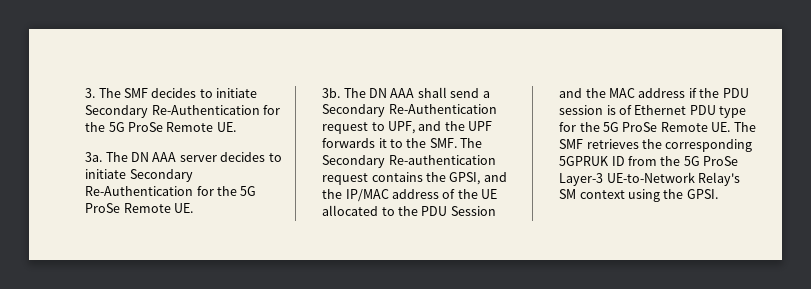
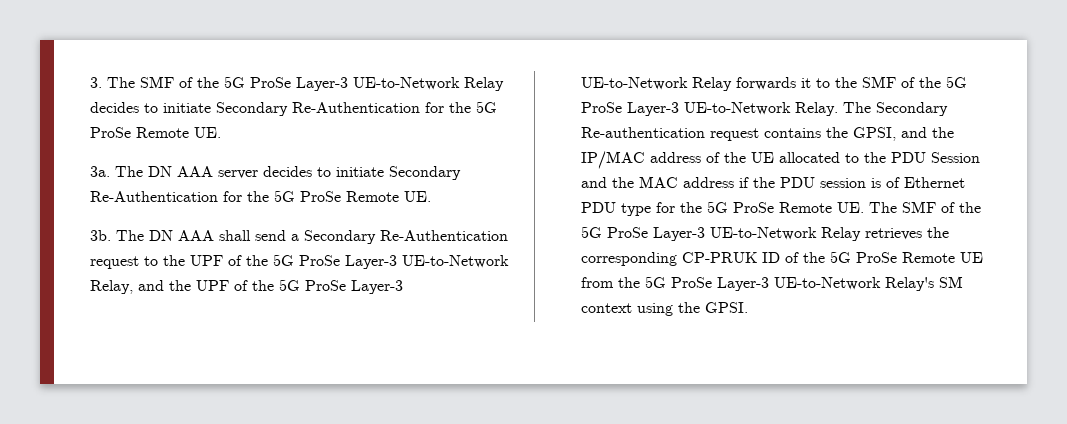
- 3. The SMF decides to initiate Secondary Re-Authentication for the 5G ProSe Remote UE.
+ 3. The SMF of the 5G ProSe Layer-3 UE-to-Network Relay decides to initiate Secondary Re-Authentication for the 5G ProSe Remote UE.
- The DN AAA shall send a Secondary Re-Authentication request to UPF, and the UPF forwards it to the SMF. The Secondary Re-authentication request contains the GPSI, and the IP/MAC address of the UE allocated to the PDU Session and the MAC address if the PDU session is of Ethernet PDU type for the 5G ProSe Remote UE. The SMF retrieves the corresponding 5GPRUK ID from the 5G ProSe Layer-3 UE-to-Network Relay's SM context using the GPSI.
+ The DN AAA shall send a Secondary Re-Authentication request to the UPF of the 5G ProSe Layer-3 UE-to-Network Relay, and the UPF of the 5G ProSe Layer-3 UE-to-Network Relay forwards it to the SMF of the 5G ProSe Layer-3 UE-to-Network Relay. The Secondary Re-authentication request contains the GPSI, and the IP/MAC address of the UE allocated to the PDU Session and the MAC address if the PDU session is of Ethernet PDU type for the 5G ProSe Remote UE. The SMF of the 5G ProSe Layer-3 UE-to-Network Relay retrieves the corresponding CP-PRUK ID of the 5G ProSe Remote UE from the 5G ProSe Layer-3 UE-to-Network Relay's SM context using the GPSI.

